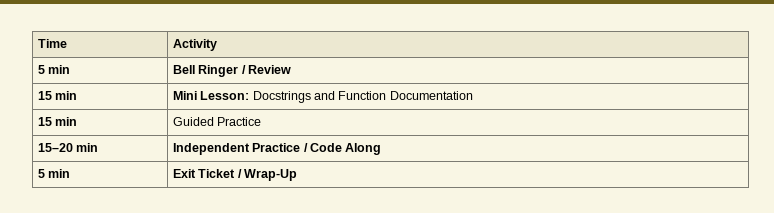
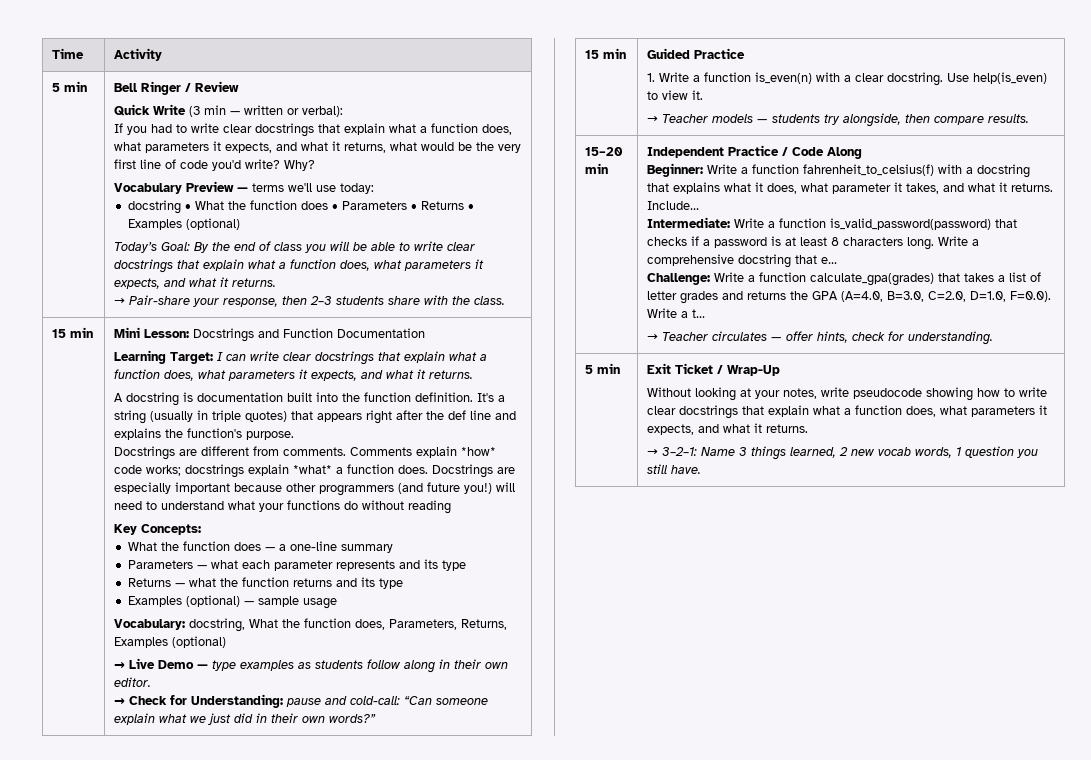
+ Quick Write (3 min — written or verbal):
+ If you had to write clear docstrings that explain what a function does, what parameters it expects, and what it returns, what would be the very first line of code you'd write? Why?
+ Vocabulary Preview — terms we'll use today:
+ docstring • What the function does • Parameters • Returns • Examples (optional)
+ Today’s Goal: By the end of class you will be able to write clear docstrings that explain what a function does, what parameters it expects, and what it returns.
+ → Pair-share your response, then 2–3 students share with the class.
+ Learning Target: I can write clear docstrings that explain what a function does, what parameters it expects, and what it returns.
+ A docstring is documentation built into the function definition. It's a string (usually in triple quotes) that appears right after the def line and explains the function's purpose.
+ Docstrings are different from comments. Comments explain *how* code works; docstrings explain *what* a function does. Docstrings are especially important because other programmers (and future you!) will need to understand what your functions do without reading
+ Key Concepts:
+ What the function does — a one-line summary
+ Parameters — what each parameter represents and its type
+ Returns — what the function returns and its type
+ Examples (optional) — sample usage
+ Vocabulary: docstring, What the function does, Parameters, Returns, Examples (optional)
+ → Live Demo — type examples as students follow along in their own editor.
+ → Check for Understanding: pause and cold-call: “Can someone explain what we just did in their own words?”
  15 min | Guided Practice
+ 1. Write a function is_even(n) with a clear docstring. Use help(is_even) to view it.
+ → Teacher models — students try alongside, then compare results.
+ Beginner: Write a function fahrenheit_to_celsius(f) with a docstring that explains what it does, what parameter it takes, and what it returns. Include…
+ Intermediate: Write a function is_valid_password(password) that checks if a password is at least 8 characters long. Write a comprehensive docstring that e…
+ Challenge: Write a function calculate_gpa(grades) that takes a list of letter grades and returns the GPA (A=4.0, B=3.0, C=2.0, D=1.0, F=0.0). Write a t…
+ → Teacher circulates — offer hints, check for understanding.
+ Without looking at your notes, write pseudocode showing how to write clear docstrings that explain what a function does, what parameters it expects, and what it returns.
+ → 3–2–1: Name 3 things learned, 2 new vocab words, 1 question you still have.

